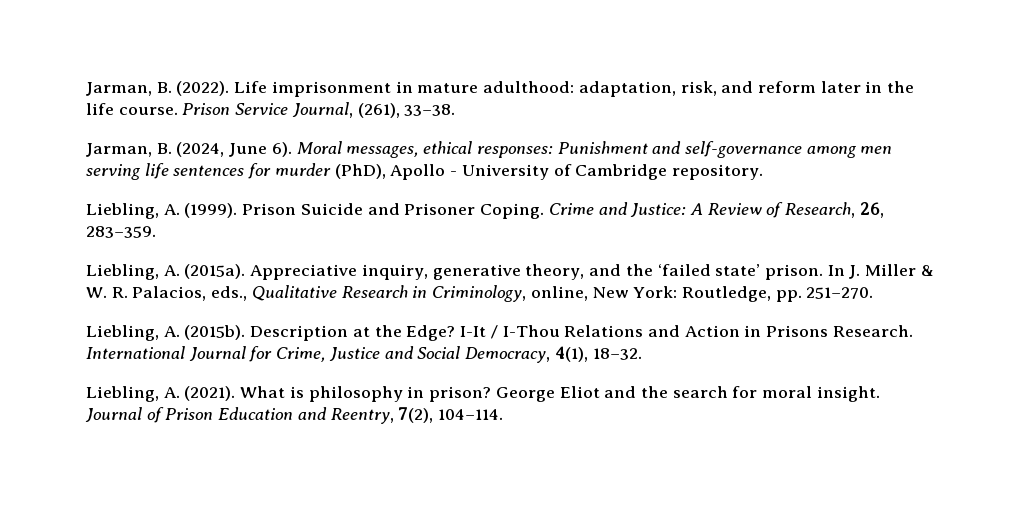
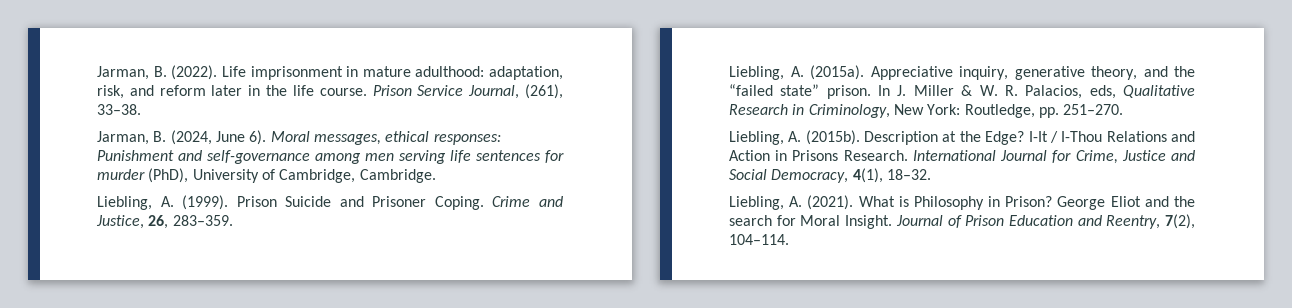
- Moral messages, ethical responses: Punishment and self-governance among men serving life sentences for murder (PhD), Apollo - University of Cambridge repository.
+ Moral messages, ethical responses: Punishment and self-governance among men serving life sentences for murder (PhD), University of Cambridge, Cambridge.
- Crime and Justice: A Review of Research, 26, 283–359.
+ Crime and Justice, 26, 283–359.
- Appreciative inquiry, generative theory, and the ‘failed state’ prison.
+ Appreciative inquiry, generative theory, and the “failed state” prison.
- In J. Miller & W. R. Palacios, eds., Qualitative Research in Criminology, online, New York: Routledge, pp. 251–270.
+ In J. Miller & W. R. Palacios, eds, Qualitative Research in Criminology, New York: Routledge, pp. 251–270.
- What is philosophy in prison?
+ What is Philosophy in Prison?
- George Eliot and the search for moral insight.
+ George Eliot and the search for Moral Insight.

